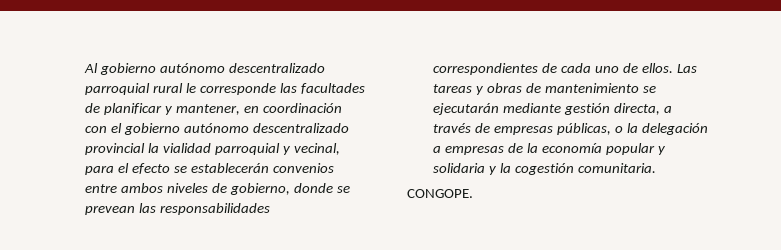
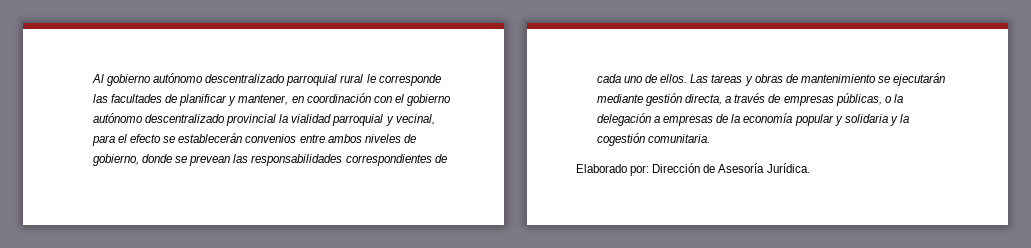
- CONGOPE.
+ Elaborado por: Dirección de Asesoría Jurídica.

